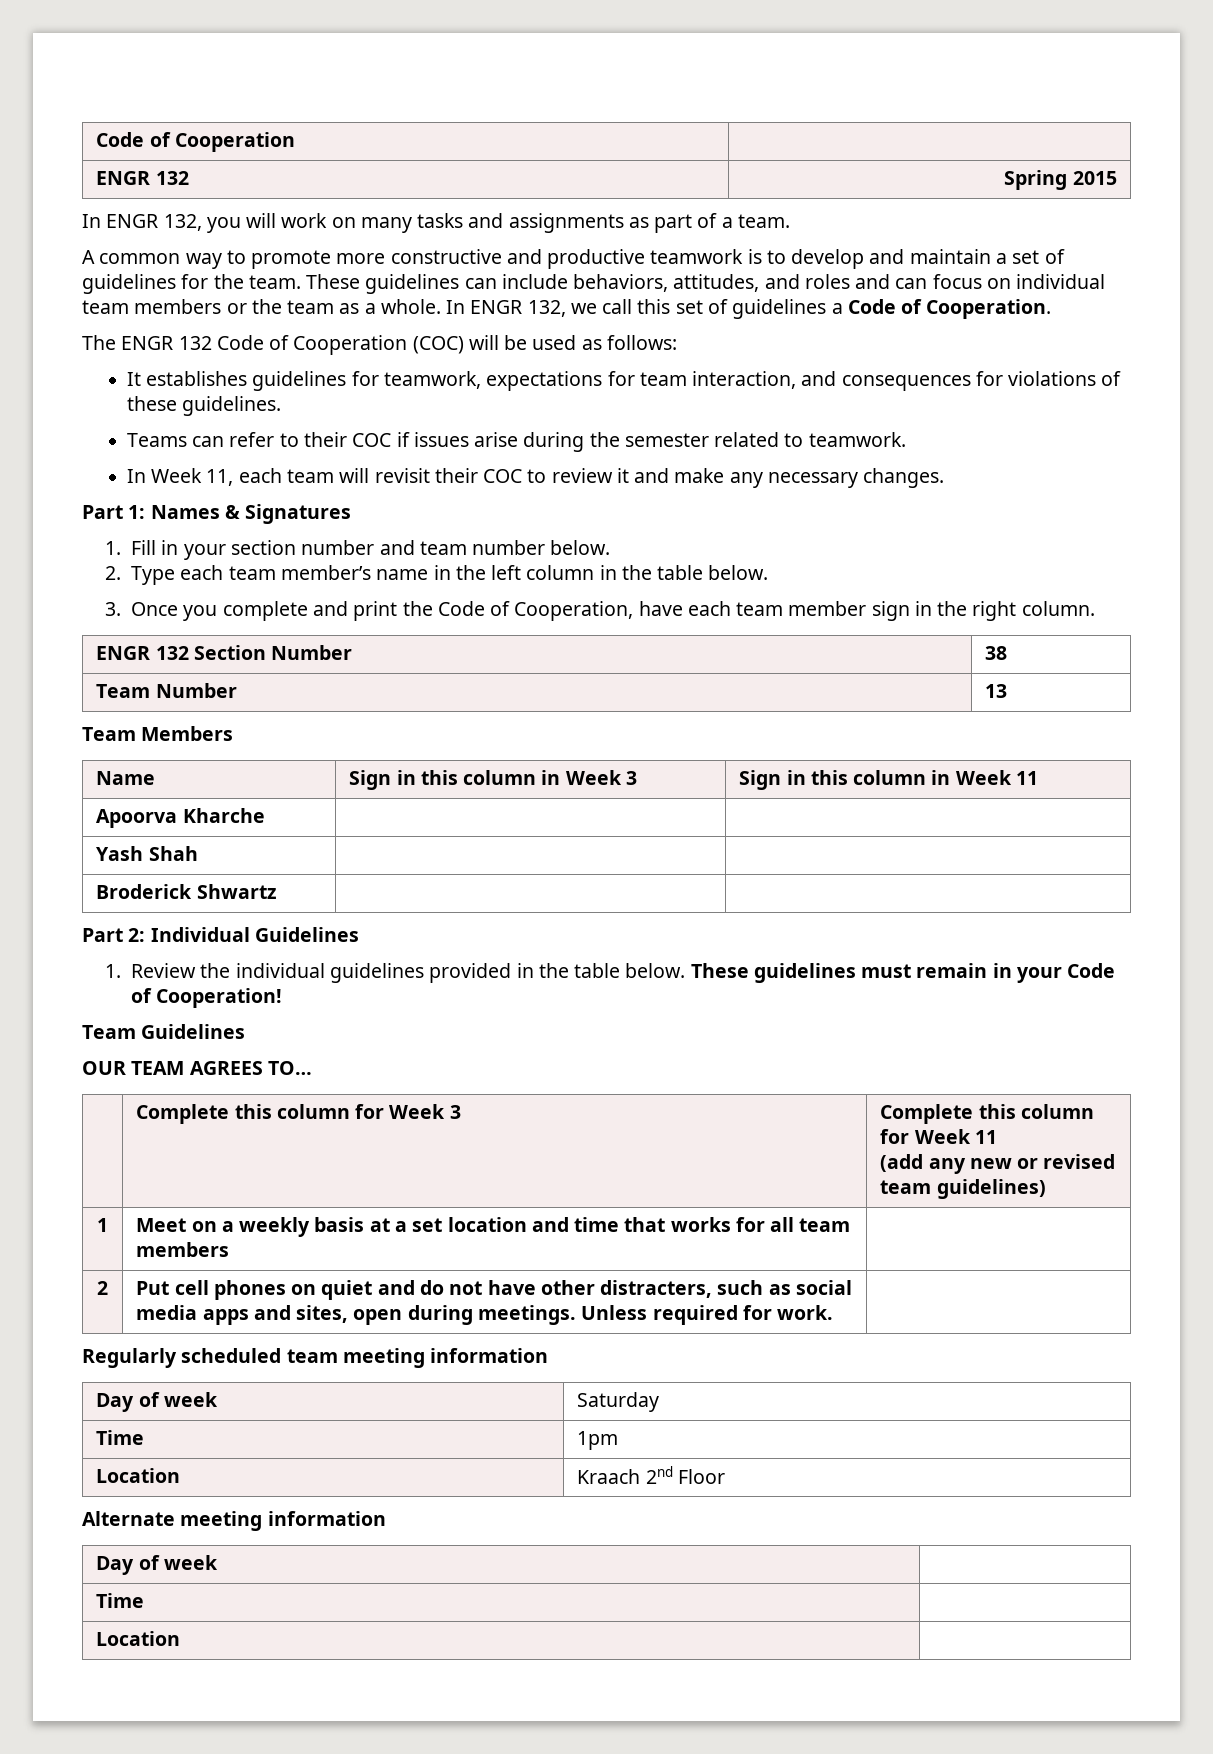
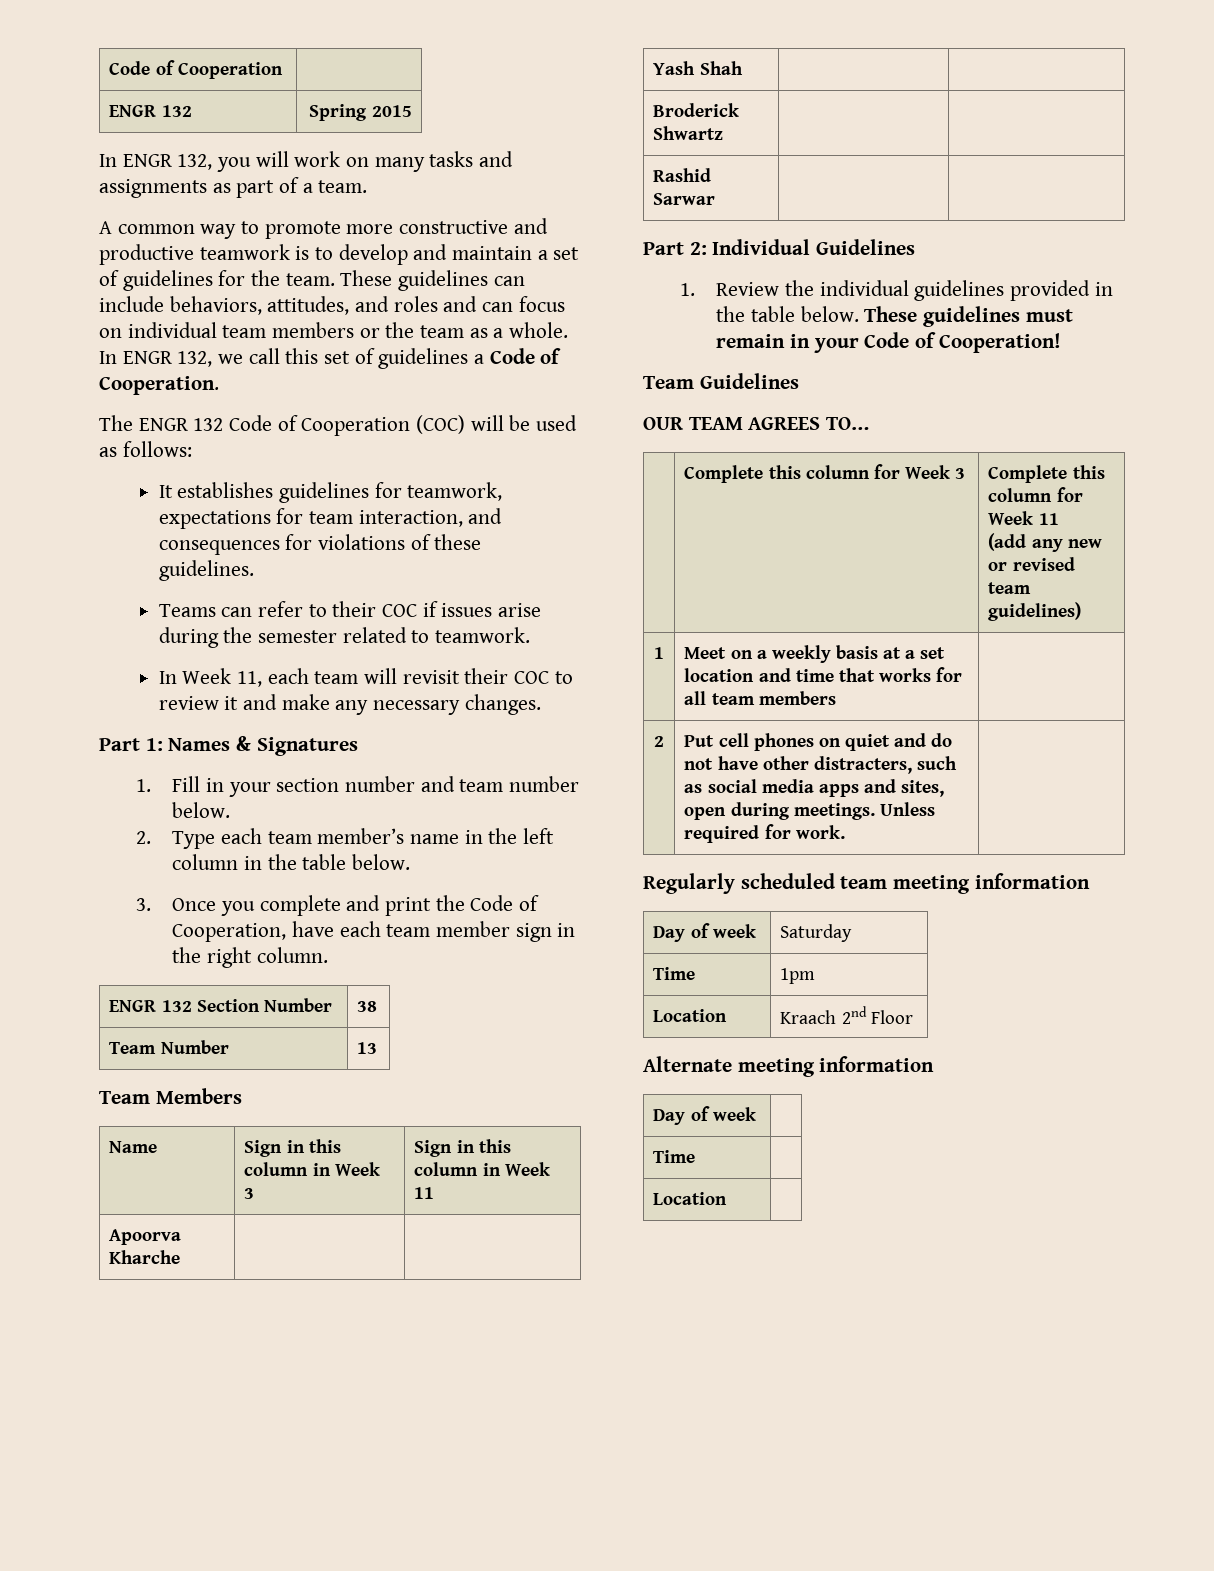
+ Rashid Sarwar | |

